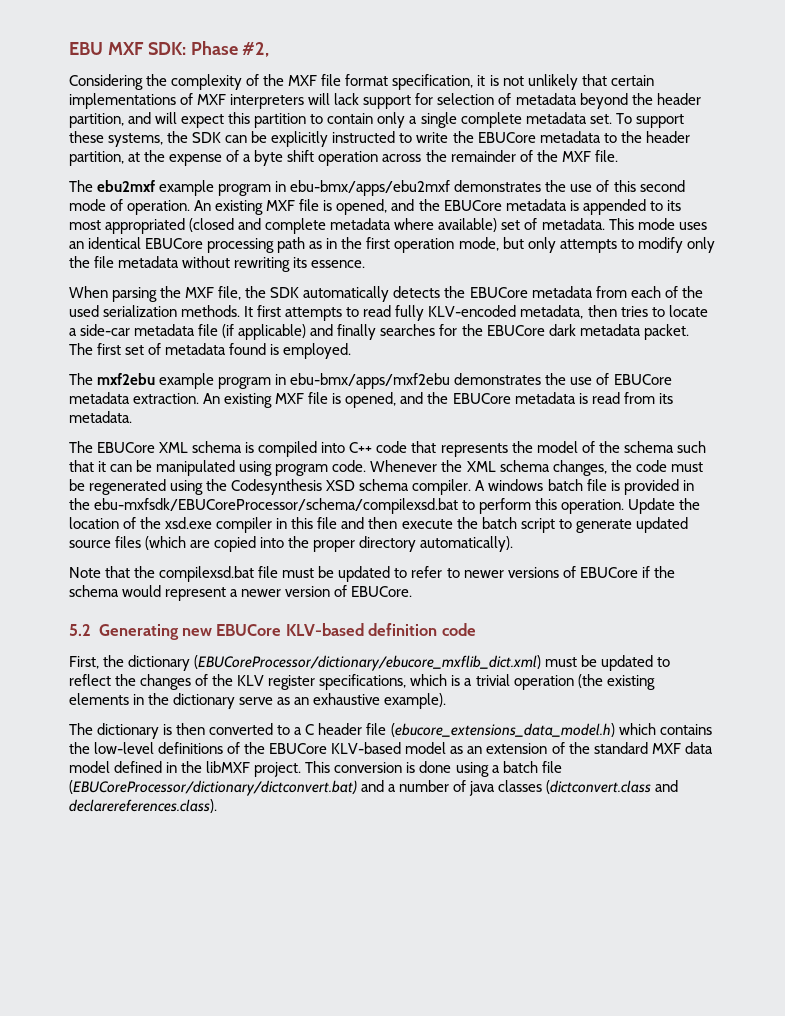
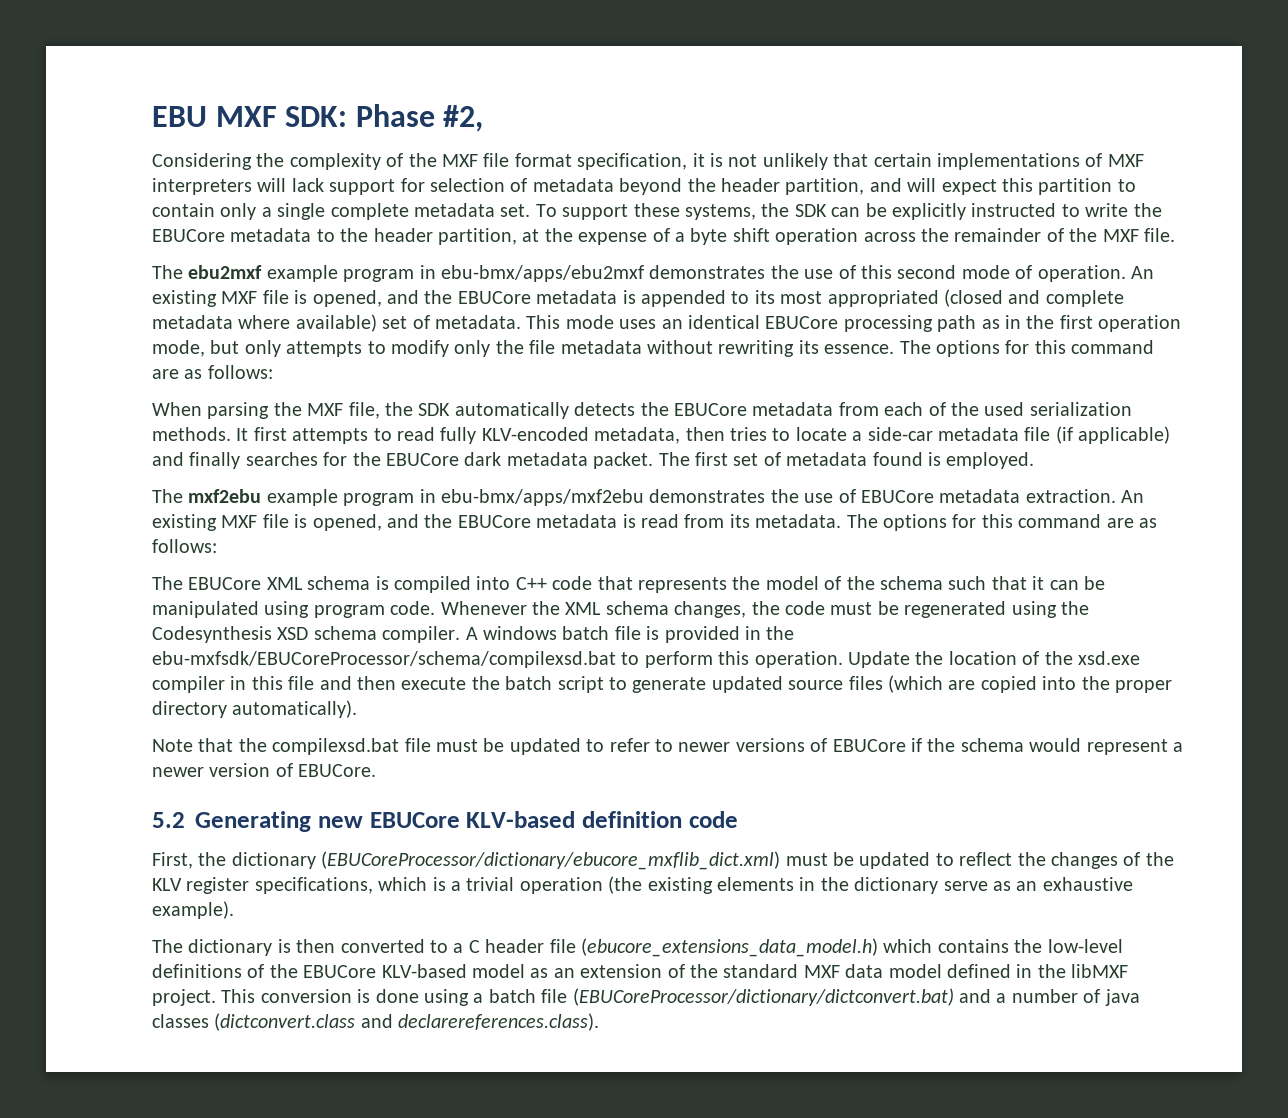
- This mode uses an identical EBUCore processing path as in the first operation mode, but only attempts to modify only the file metadata without rewriting its essence.
+ This mode uses an identical EBUCore processing path as in the first operation mode, but only attempts to modify only the file metadata without rewriting its essence. The options for this command are as follows:
- An existing MXF file is opened, and the EBUCore metadata is read from its metadata.
+ An existing MXF file is opened, and the EBUCore metadata is read from its metadata. The options for this command are as follows:

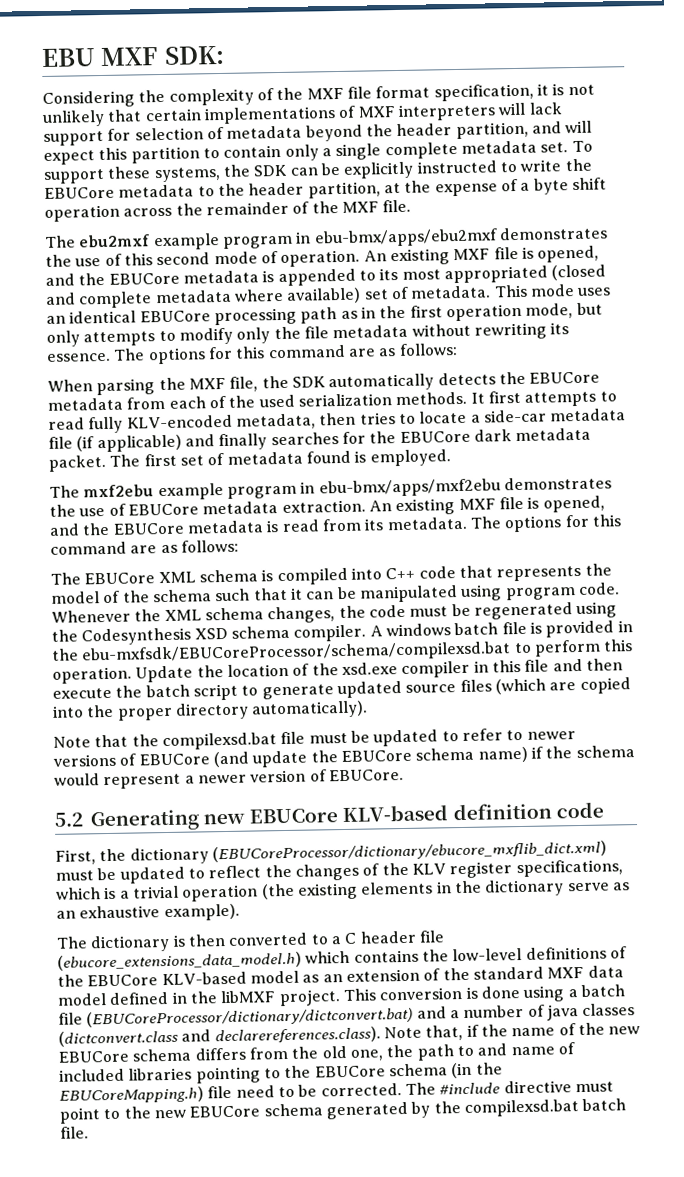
- EBU MXF SDK: Phase #2,
+ EBU MXF SDK:
- Note that the compilexsd.bat file must be updated to refer to newer versions of EBUCore if the schema would represent a newer version of EBUCore.
+ Note that the compilexsd.bat file must be updated to refer to newer versions of EBUCore (and update the EBUCore schema name) if the schema would represent a newer version of EBUCore.
- This conversion is done using a batch file (EBUCoreProcessor/dictionary/dictconvert.bat) and a number of java classes (dictconvert.class and declarereferences.class).
+ This conversion is done using a batch file (EBUCoreProcessor/dictionary/dictconvert.bat) and a number of java classes (dictconvert.class and declarereferences.class). Note that, if the name of the new EBUCore schema differs from the old one, the path to and name of included libraries pointing to the EBUCore schema (in the EBUCoreMapping.h) file need to be corrected. The #include directive must point to the new EBUCore schema generated by the compilexsd.bat batch file.

